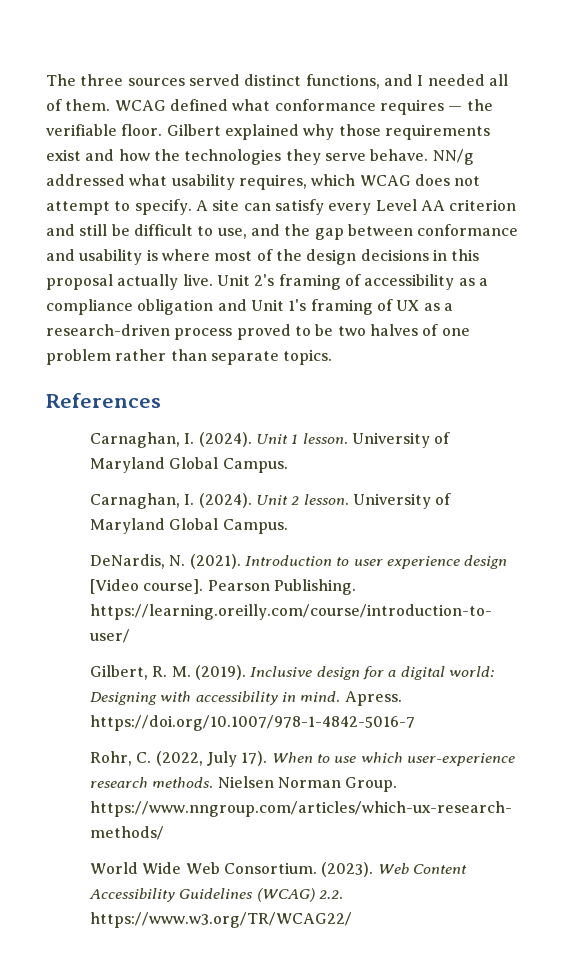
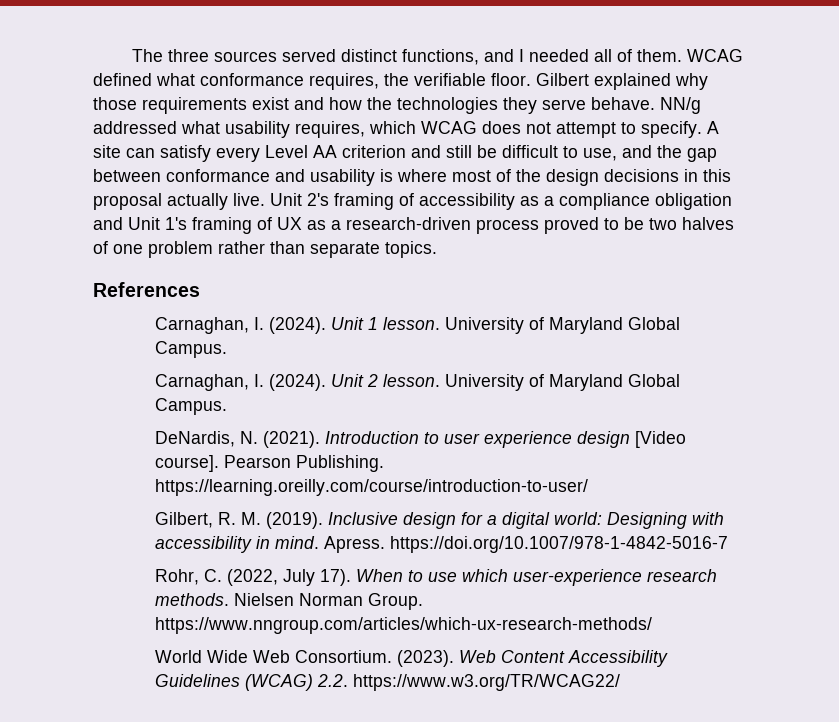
- WCAG defined what conformance requires — the verifiable floor.
+ WCAG defined what conformance requires, the verifiable floor.

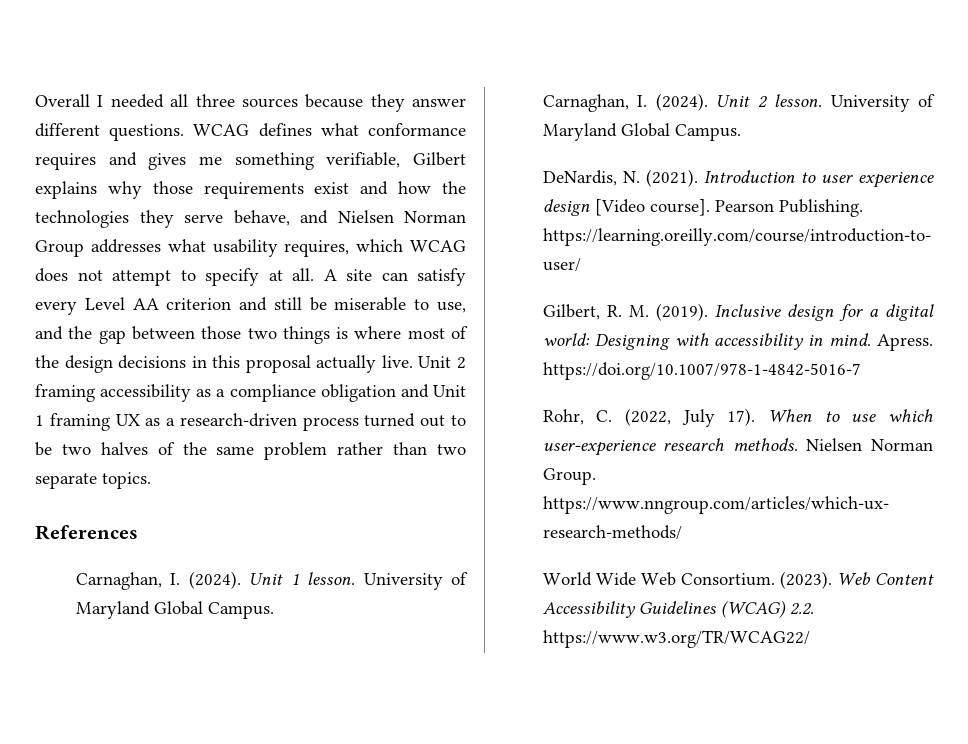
- The three sources served distinct functions, and I needed all of them. WCAG defined what conformance requires, the verifiable floor. Gilbert explained why those requirements exist and how the technologies they serve behave. NN/g addressed what usability requires, which WCAG does not attempt to specify.
+ Overall I needed all three sources because they answer different questions. WCAG defines what conformance requires and gives me something verifiable, Gilbert explains why those requirements exist and how the technologies they serve behave, and Nielsen Norman Group addresses what usability requires, which WCAG does not attempt to specify at all.
- A site can satisfy every Level AA criterion and still be difficult to use, and the gap between conformance and usability is where most of the design decisions in this proposal actually live.
+ A site can satisfy every Level AA criterion and still be miserable to use, and the gap between those two things is where most of the design decisions in this proposal actually live.
- Unit 2's framing of accessibility as a compliance obligation and Unit 1's framing of UX as a research-driven process proved to be two halves of one problem rather than separate topics.
+ Unit 2 framing accessibility as a compliance obligation and Unit 1 framing UX as a research-driven process turned out to be two halves of the same problem rather than two separate topics.

